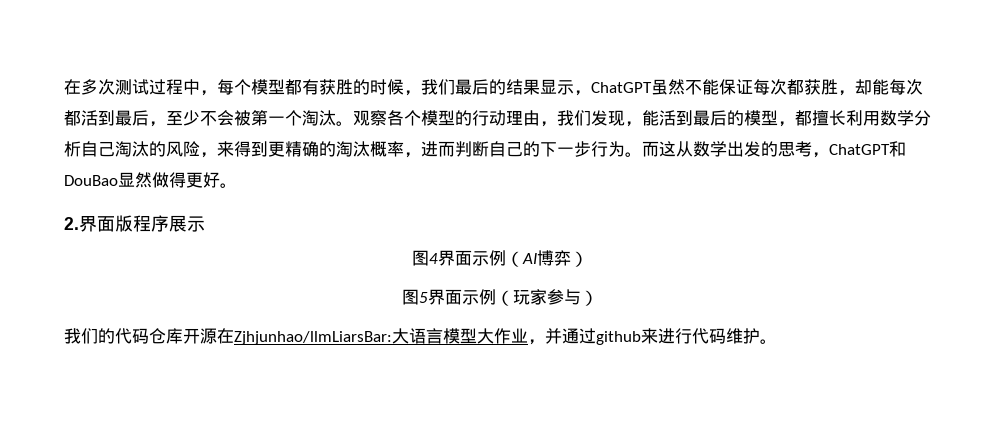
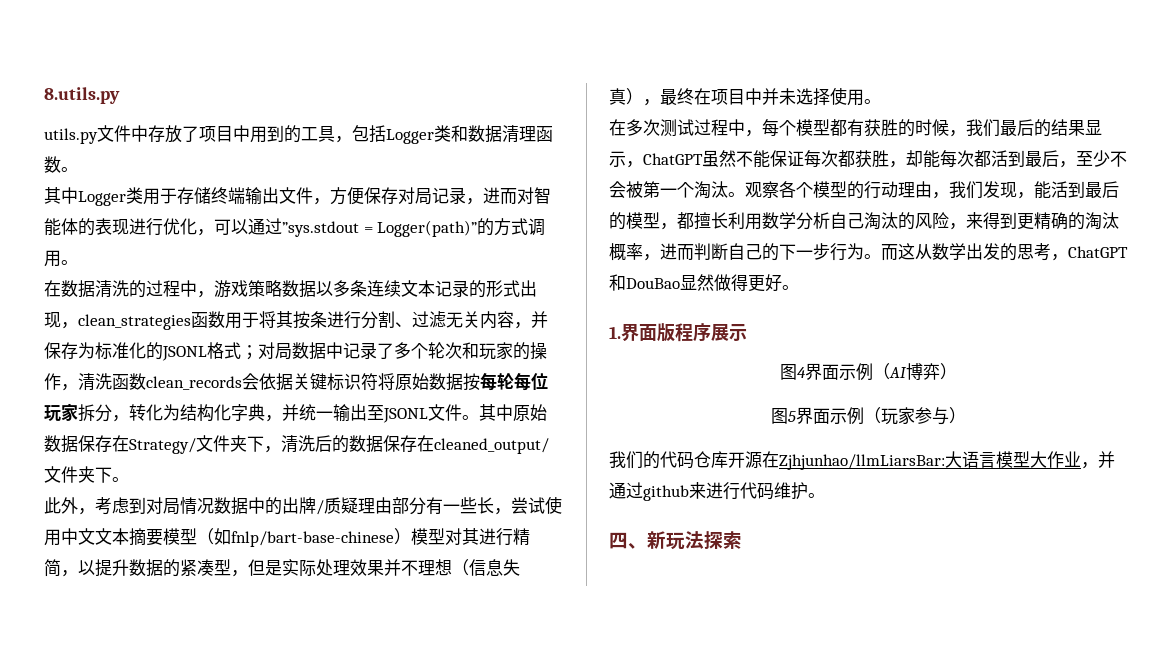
+ 8.utils.py
+ utils.py文件中存放了项目中用到的工具，包括Logger类和数据清理函数。
+ 其中Logger类用于存储终端输出文件，方便保存对局记录，进而对智能体的表现进行优化，可以通过”sys.stdout = Logger(path)”的方式调用。
+ 在数据清洗的过程中，游戏策略数据以多条连续文本记录的形式出现，clean_strategies函数用于将其按条进行分割、过滤无关内容，并保存为标准化的JSONL格式；对局数据中记录了多个轮次和玩家的操作，清洗函数clean_records会依据关键标识符将原始数据按每轮每位玩家拆分，转化为结构化字典，并统一输出至JSONL文件。其中原始数据保存在Strategy/文件夹下，清洗后的数据保存在cleaned_output/文件夹下。
+ 此外，考虑到对局情况数据中的出牌/质疑理由部分有一些长，尝试使用中文文本摘要模型（如fnlp/bart-base-chinese）模型对其进行精简，以提升数据的紧凑型，但是实际处理效果并不理想（信息失真），最终在项目中并未选择使用。
- 2.界面版程序展示
+ 1.界面版程序展示
+ 四、新玩法探索

